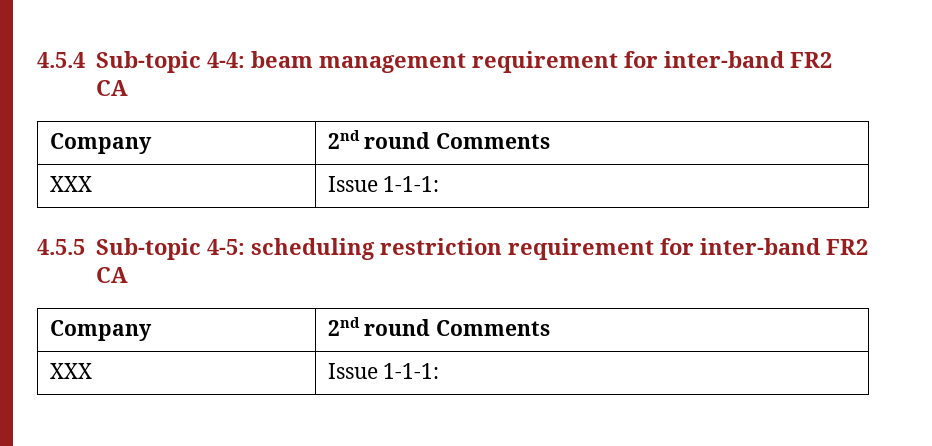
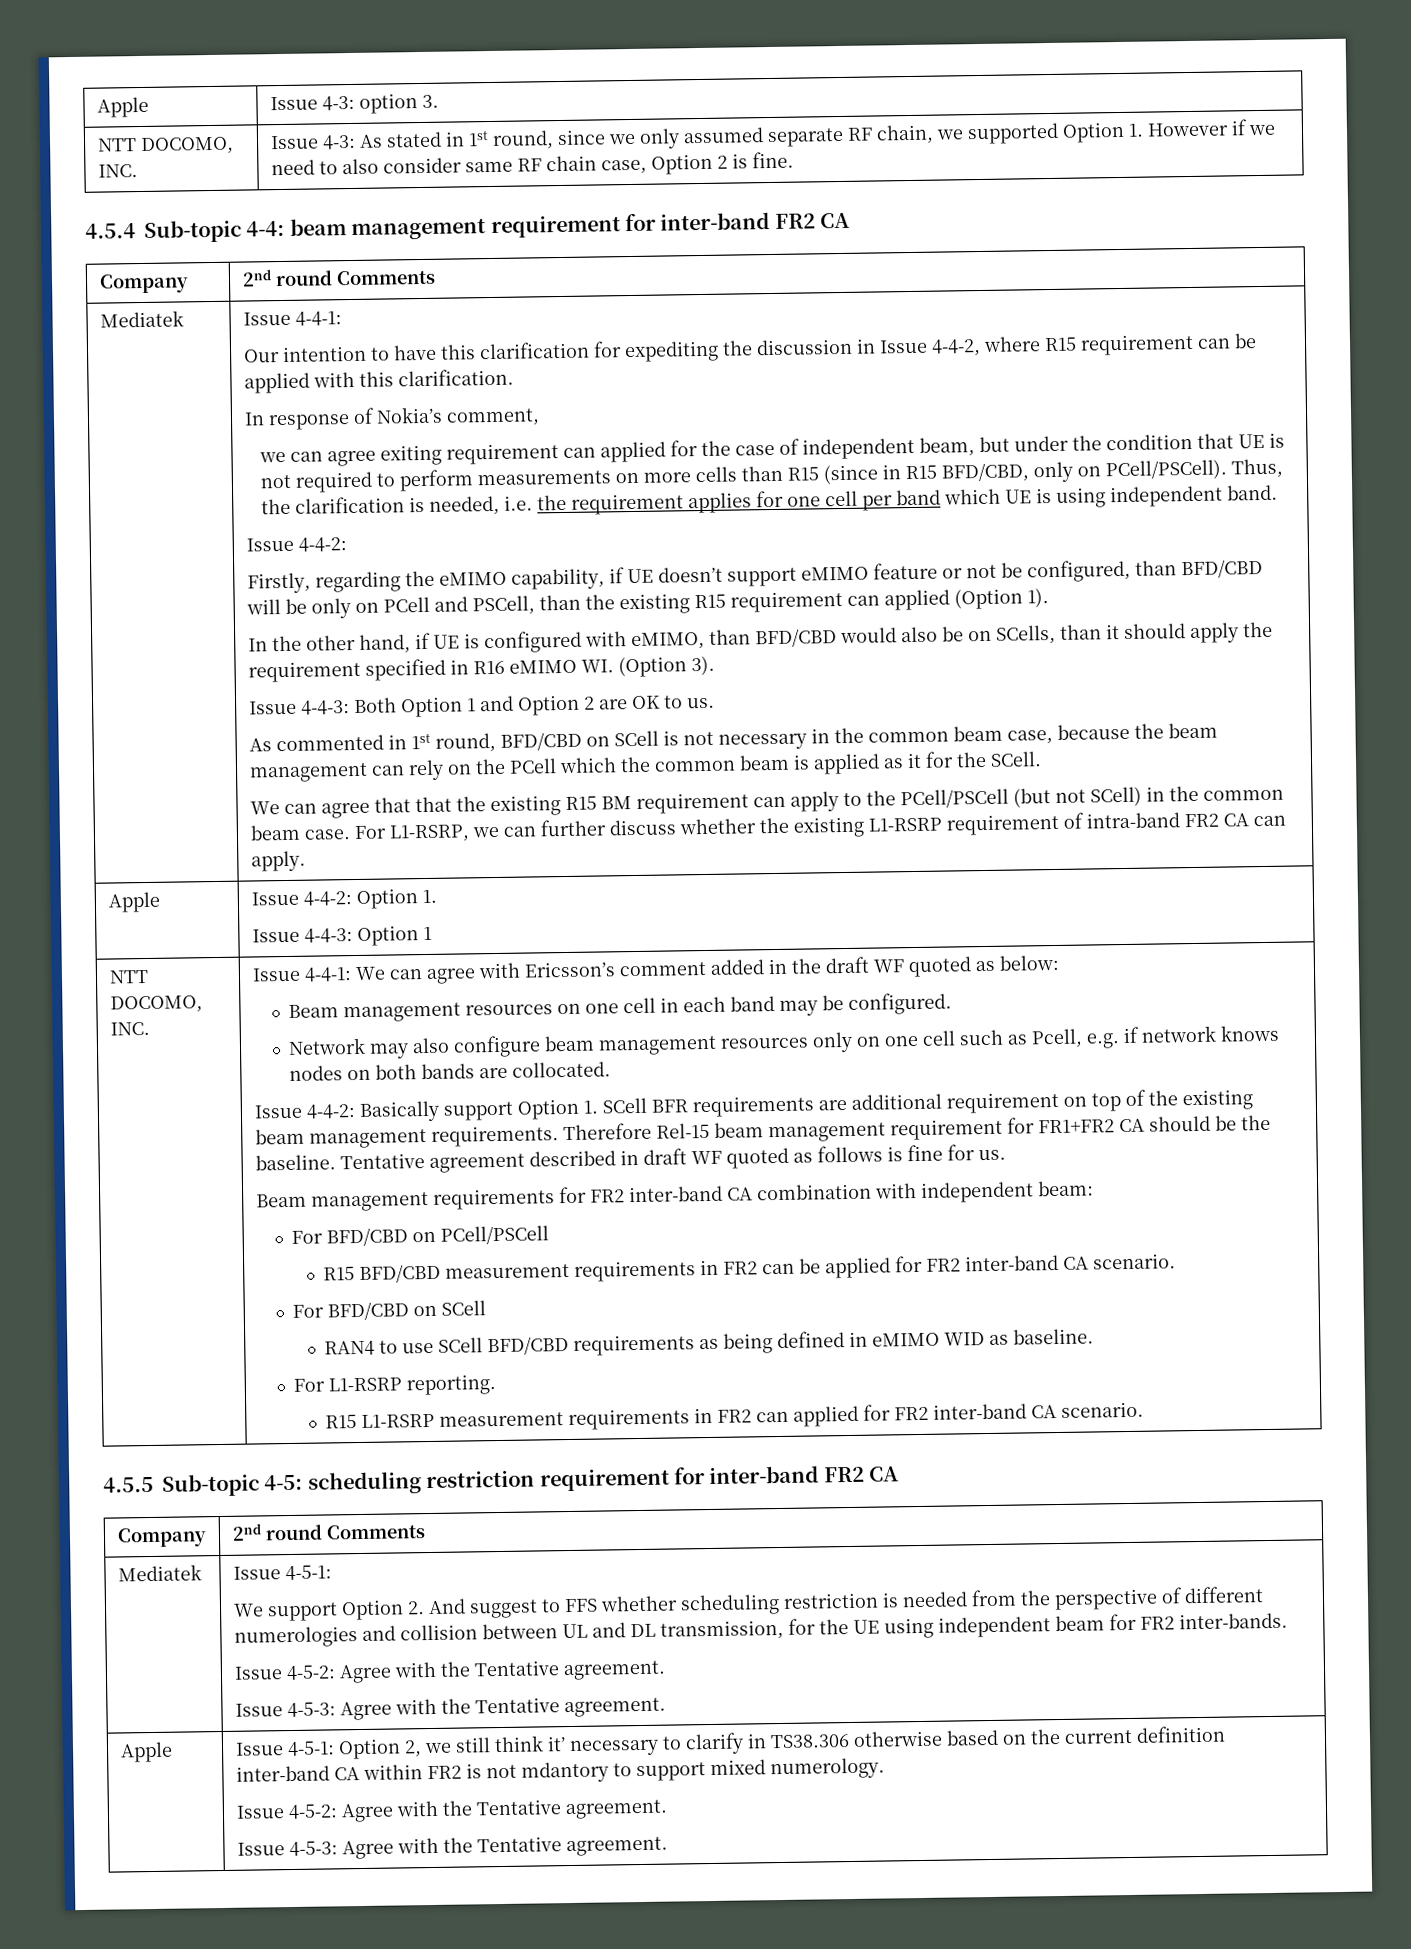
+ Apple | Issue 4-3: option 3.
+ NTT DOCOMO, INC. | Issue 4-3: As stated in 1st round, since we only assumed separate RF chain, we supported Option 1. However if we need to also consider same RF chain case, Option 2 is fine.
  4.5.4 Sub-topic 4-4: beam management requirement for inter-band FR2 CA
  Company | 2nd round Comments
- XXX | Issue 1-1-1:
+ Mediatek | Issue 4-4-1:
+ Our intention to have this clarification for expediting the discussion in Issue 4-4-2, where R15 requirement can be applied with this clarification.
+ In response of Nokia’s comment,
+ we can agree exiting requirement can applied for the case of independent beam, but under the condition that UE is not required to perform measurements on more cells than R15 (since in R15 BFD/CBD, only on PCell/PSCell). Thus, the clarification is needed, i.e. the requirement applies for one cell per band which UE is using independent band.
+ Issue 4-4-2:
+ Firstly, regarding the eMIMO capability, if UE doesn’t support eMIMO feature or not be configured, than BFD/CBD will be only on PCell and PSCell, than the existing R15 requirement can applied (Option 1).
+ In the other hand, if UE is configured with eMIMO, than BFD/CBD would also be on SCells, than it should apply the requirement specified in R16 eMIMO WI. (Option 3).
+ Issue 4-4-3: Both Option 1 and Option 2 are OK to us.
+ As commented in 1st round, BFD/CBD on SCell is not necessary in the common beam case, because the beam management can rely on the PCell which the common beam is applied as it for the SCell.
+ We can agree that that the existing R15 BM requirement can apply to the PCell/PSCell (but not SCell) in the common beam case. For L1-RSRP, we can further discuss whether the existing L1-RSRP requirement of intra-band FR2 CA can apply.
+ Apple | Issue 4-4-2: Option 1.
+ Issue 4-4-3: Option 1
+ NTT DOCOMO, INC. | Issue 4-4-1: We can agree with Ericsson’s comment added in the draft WF quoted as below:
+ Beam management resources on one cell in each band may be configured.
+ Network may also configure beam management resources only on one cell such as Pcell, e.g. if network knows nodes on both bands are collocated.
+ Issue 4-4-2: Basically support Option 1. SCell BFR requirements are additional requirement on top of the existing beam management requirements. Therefore Rel-15 beam management requirement for FR1+FR2 CA should be the baseline. Tentative agreement described in draft WF quoted as follows is fine for us.
+ Beam management requirements for FR2 inter-band CA combination with independent beam:
+ For BFD/CBD on PCell/PSCell
+ R15 BFD/CBD measurement requirements in FR2 can be applied for FR2 inter-band CA scenario.
+ For BFD/CBD on SCell
+ RAN4 to use SCell BFD/CBD requirements as being defined in eMIMO WID as baseline.
+ For L1-RSRP reporting.
+ R15 L1-RSRP measurement requirements in FR2 can applied for FR2 inter-band CA scenario.
  4.5.5 Sub-topic 4-5: scheduling restriction requirement for inter-band FR2 CA
  Company | 2nd round Comments
- XXX | Issue 1-1-1:
+ Mediatek | Issue 4-5-1:
+ We support Option 2. And suggest to FFS whether scheduling restriction is needed from the perspective of different numerologies and collision between UL and DL transmission, for the UE using independent beam for FR2 inter-bands.
+ Issue 4-5-2: Agree with the Tentative agreement.
+ Issue 4-5-3: Agree with the Tentative agreement.
+ Apple | Issue 4-5-1: Option 2, we still think it’ necessary to clarify in TS38.306 otherwise based on the current definition inter-band CA within FR2 is not mdantory to support mixed numerology.
+ Issue 4-5-2: Agree with the Tentative agreement.
+ Issue 4-5-3: Agree with the Tentative agreement.

